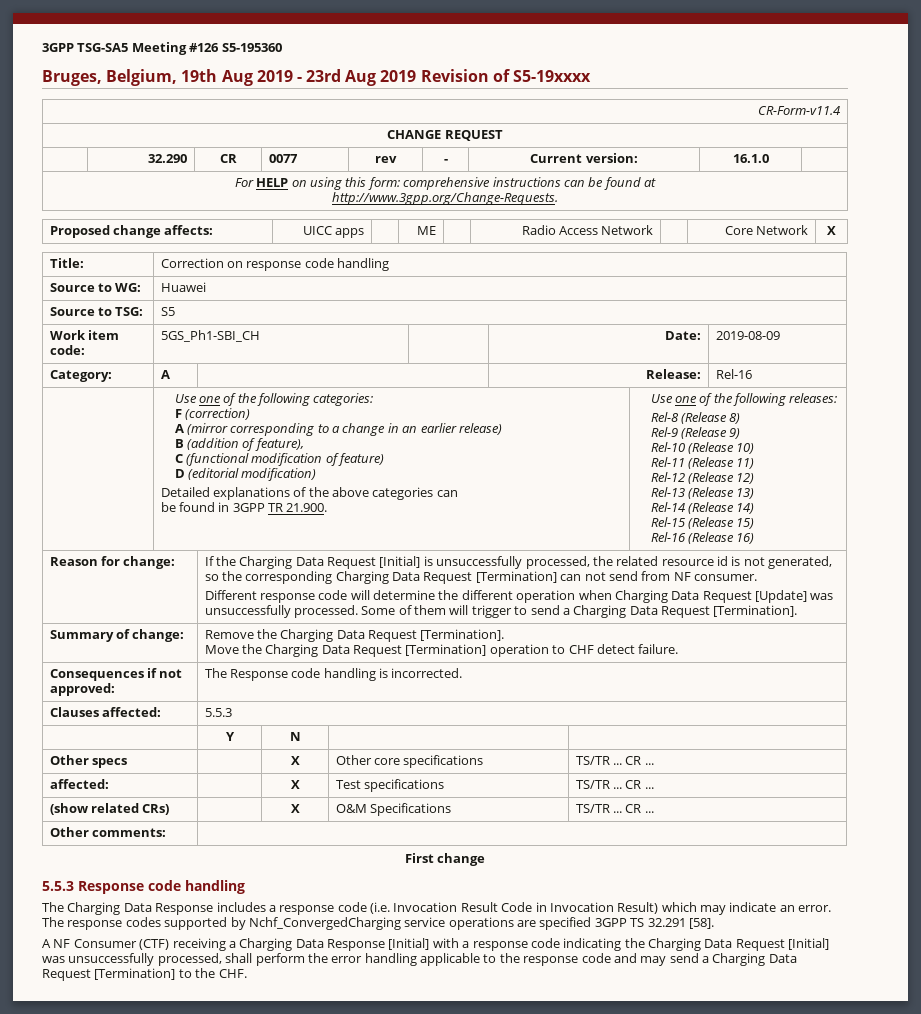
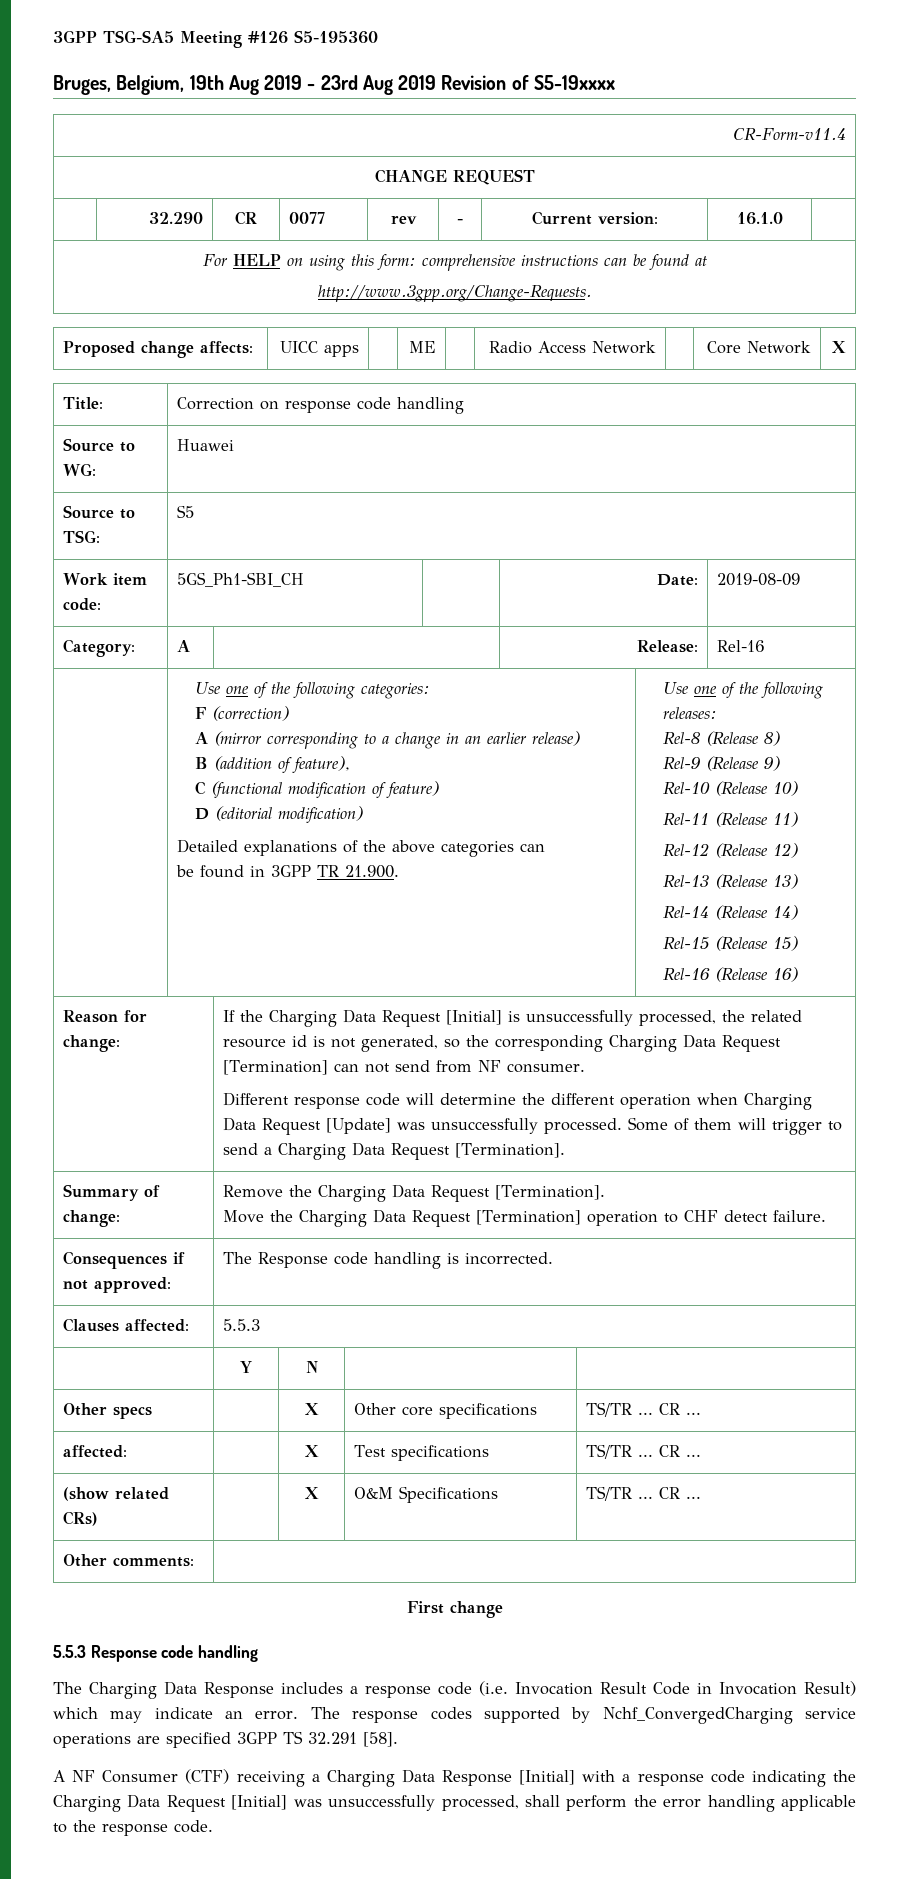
- A NF Consumer (CTF) receiving a Charging Data Response [Initial] with a response code indicating the Charging Data Request [Initial] was unsuccessfully processed, shall perform the error handling applicable to the response code and may send a Charging Data Request [Termination] to the CHF.
+ A NF Consumer (CTF) receiving a Charging Data Response [Initial] with a response code indicating the Charging Data Request [Initial] was unsuccessfully processed, shall perform the error handling applicable to the response code.

